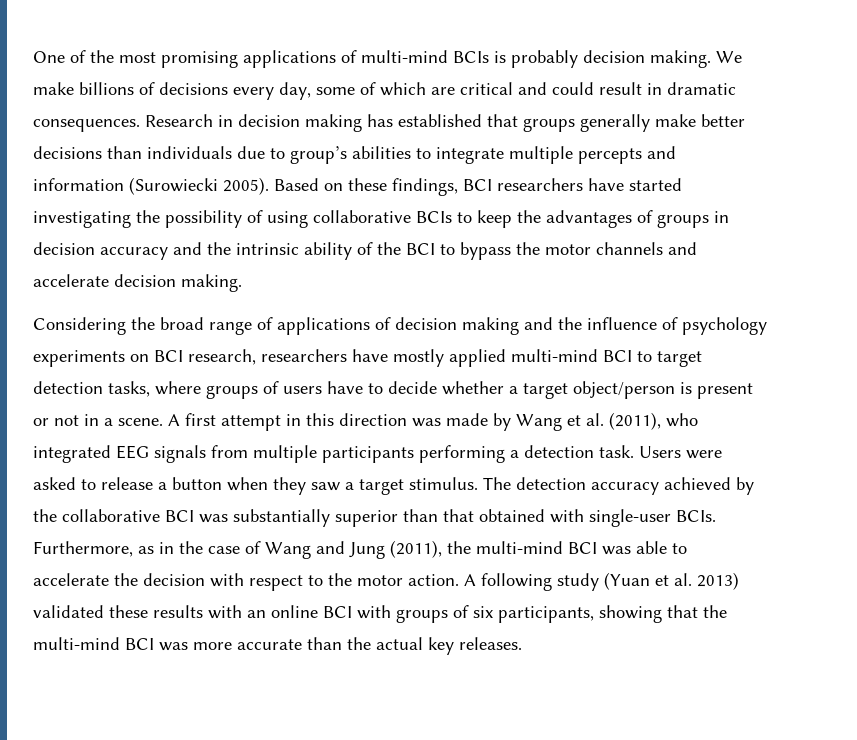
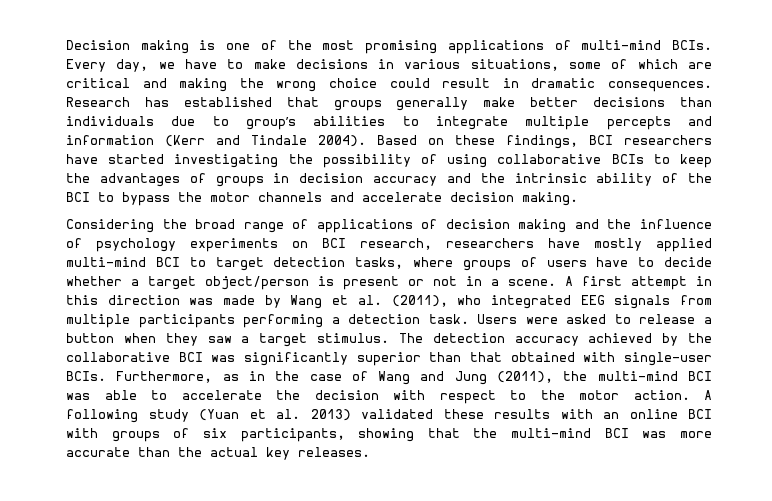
- One of the most promising applications of multi-mind BCIs is probably decision making. We make billions of decisions every day, some of which are critical and could result in dramatic consequences.
+ Decision making is one of the most promising applications of multi-mind BCIs. Every day, we have to make decisions in various situations, some of which are critical and making the wrong choice could result in dramatic consequences.
- Research in decision making has established that groups generally make better decisions than individuals due to group’s abilities to integrate multiple percepts and information (Surowiecki 2005).
+ Research has established that groups generally make better decisions than individuals due to group’s abilities to integrate multiple percepts and information (Kerr and Tindale 2004).
- The detection accuracy achieved by the collaborative BCI was substantially superior than that obtained with single-user BCIs.
+ The detection accuracy achieved by the collaborative BCI was significantly superior than that obtained with single-user BCIs.

